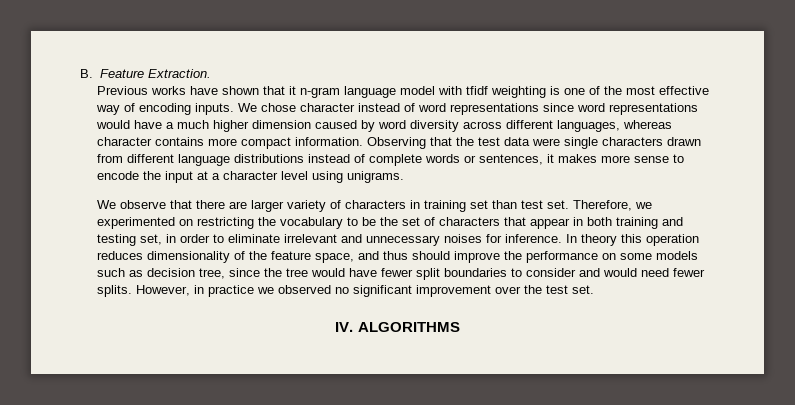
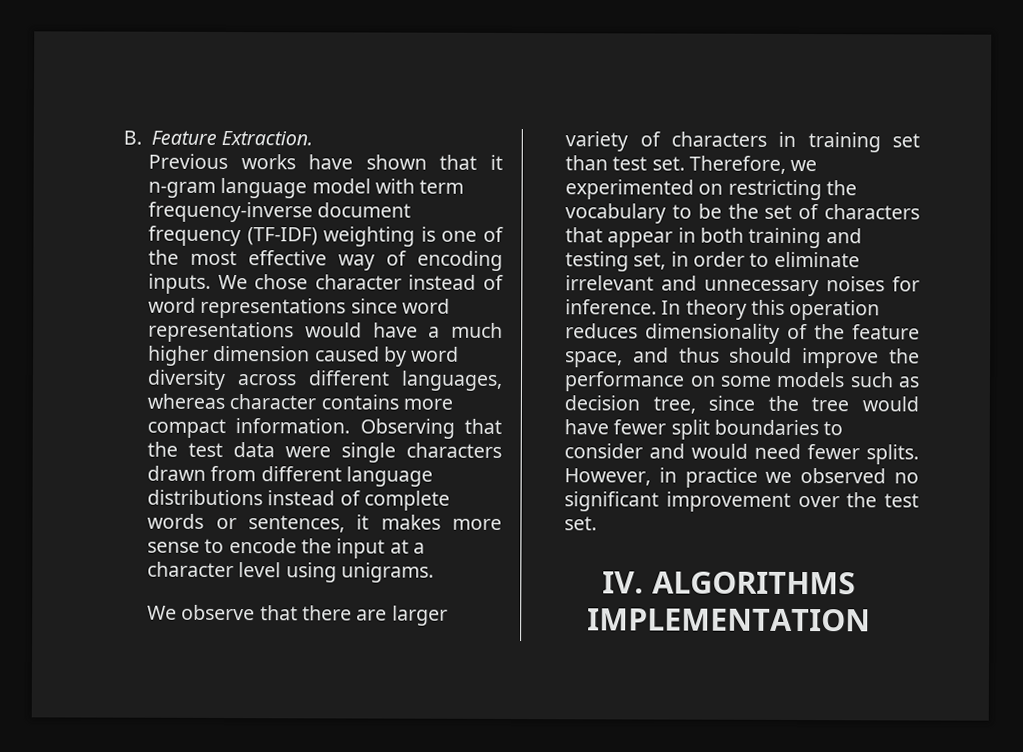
- Previous works have shown that it n-gram language model with tfidf weighting is one of the most effective way of encoding inputs.
+ Previous works have shown that it n-gram language model with term frequency-inverse document frequency (TF-IDF) weighting is one of the most effective way of encoding inputs.
- IV. ALGORITHMS
+ IV. ALGORITHMS IMPLEMENTATION

